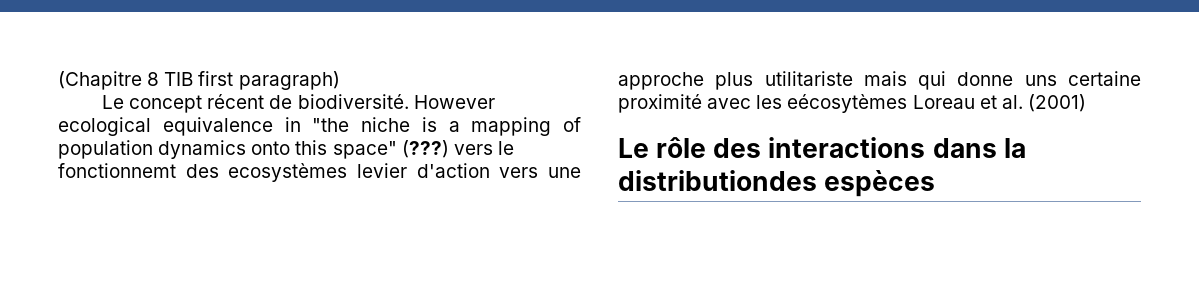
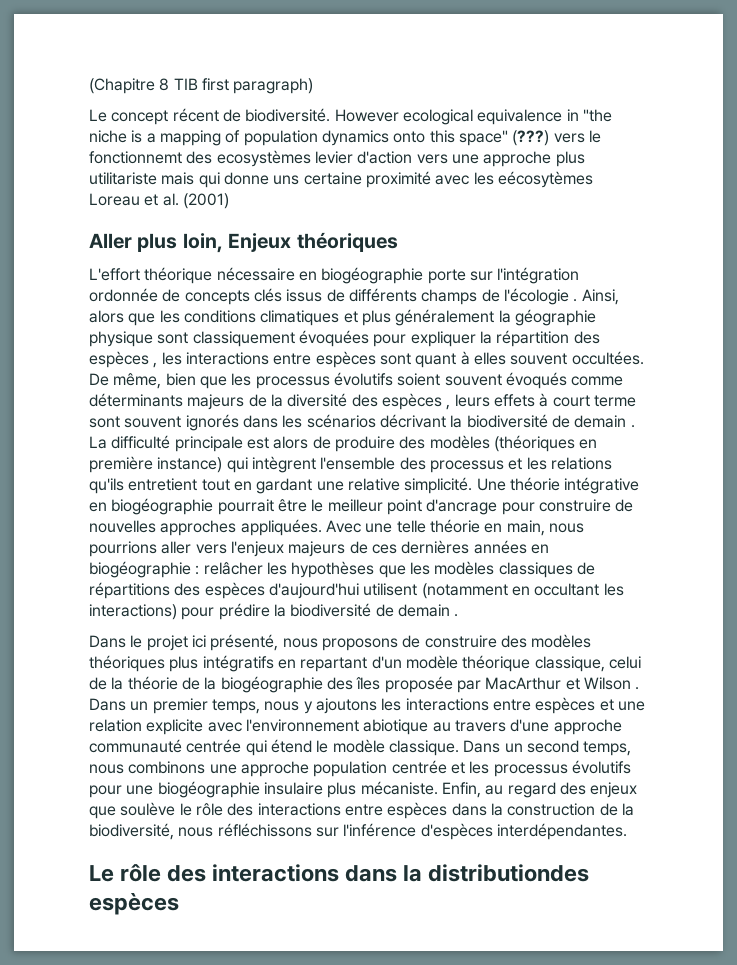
+ Aller plus loin, Enjeux théoriques
+ L'effort théorique nécessaire en biogéographie porte sur l'intégration ordonnée de concepts clés issus de différents champs de l'écologie . Ainsi, alors que les conditions climatiques et plus généralement la géographie physique sont classiquement évoquées pour expliquer la répartition des espèces , les interactions entre espèces sont quant à elles souvent occultées. De même, bien que les processus évolutifs soient souvent évoqués comme déterminants majeurs de la diversité des espèces , leurs effets à court terme sont souvent ignorés dans les scénarios décrivant la biodiversité de demain . La difficulté principale est alors de produire des modèles (théoriques en première instance) qui intègrent l'ensemble des processus et les relations qu'ils entretient tout en gardant une relative simplicité. Une théorie intégrative en biogéographie pourrait être le meilleur point d'ancrage pour construire de nouvelles approches appliquées. Avec une telle théorie en main, nous pourrions aller vers l'enjeux majeurs de ces dernières années en biogéographie : relâcher les hypothèses que les modèles classiques de répartitions des espèces d'aujourd'hui utilisent (notamment en occultant les interactions) pour prédire la biodiversité de demain .
+ Dans le projet ici présenté, nous proposons de construire des modèles théoriques plus intégratifs en repartant d'un modèle théorique classique, celui de la théorie de la biogéographie des îles proposée par MacArthur et Wilson . Dans un premier temps, nous y ajoutons les interactions entre espèces et une relation explicite avec l'environnement abiotique au travers d'une approche communauté centrée qui étend le modèle classique. Dans un second temps, nous combinons une approche population centrée et les processus évolutifs pour une biogéographie insulaire plus mécaniste. Enfin, au regard des enjeux que soulève le rôle des interactions entre espèces dans la construction de la biodiversité, nous réfléchissons sur l'inférence d'espèces interdépendantes.

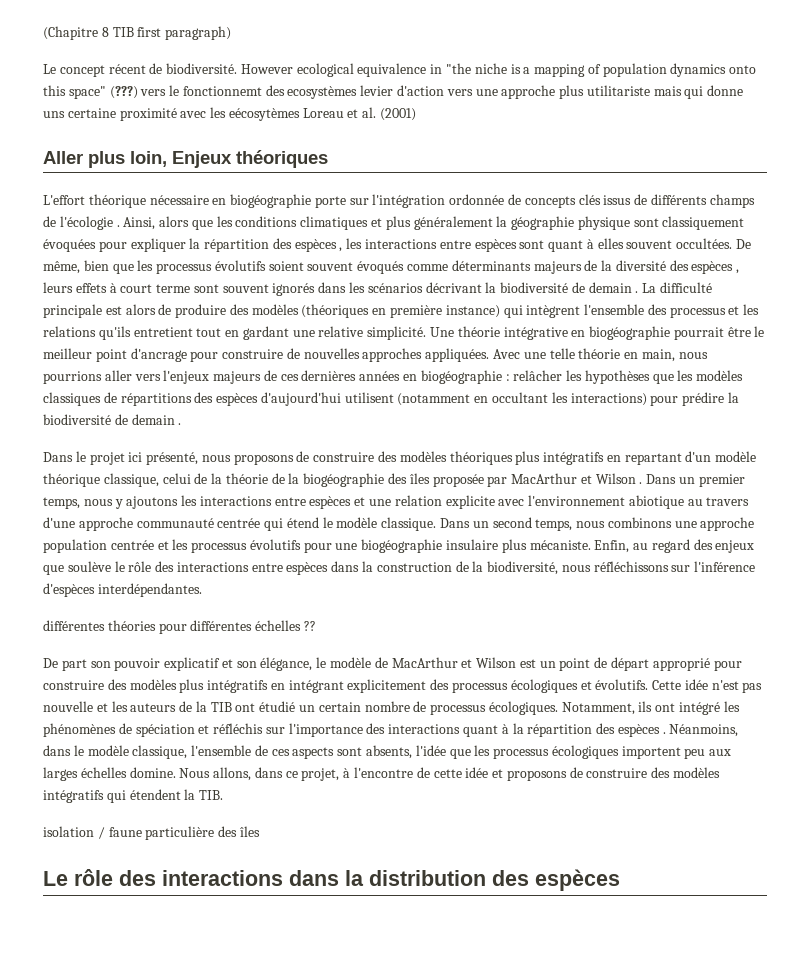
+ différentes théories pour différentes échelles ??
+ De part son pouvoir explicatif et son élégance, le modèle de MacArthur et Wilson est un point de départ approprié pour construire des modèles plus intégratifs en intégrant explicitement des processus écologiques et évolutifs. Cette idée n'est pas nouvelle et les auteurs de la TIB ont étudié un certain nombre de processus écologiques. Notamment, ils ont intégré les phénomènes de spéciation et réfléchis sur l'importance des interactions quant à la répartition des espèces . Néanmoins, dans le modèle classique, l'ensemble de ces aspects sont absents, l'idée que les processus écologiques importent peu aux larges échelles domine. Nous allons, dans ce projet, à l'encontre de cette idée et proposons de construire des modèles intégratifs qui étendent la TIB.
+ isolation / faune particulière des îles
- Le rôle des interactions dans la distributiondes espèces
+ Le rôle des interactions dans la distribution des espèces

